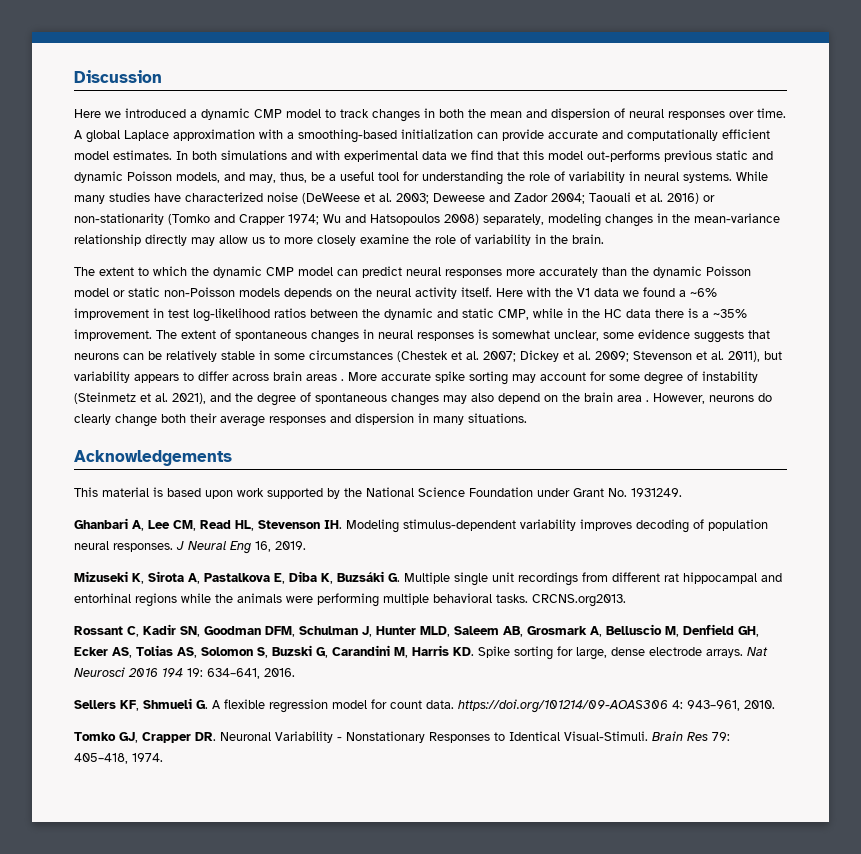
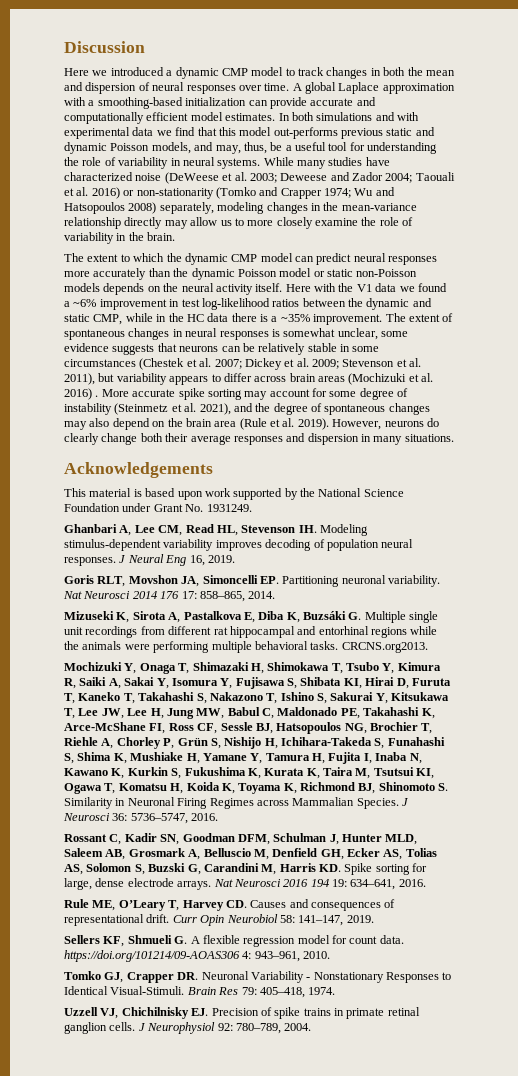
- The extent of spontaneous changes in neural responses is somewhat unclear, some evidence suggests that neurons can be relatively stable in some circumstances (Chestek et al. 2007; Dickey et al. 2009; Stevenson et al. 2011), but variability appears to differ across brain areas .
+ The extent of spontaneous changes in neural responses is somewhat unclear, some evidence suggests that neurons can be relatively stable in some circumstances (Chestek et al. 2007; Dickey et al. 2009; Stevenson et al. 2011), but variability appears to differ across brain areas (Mochizuki et al. 2016) .
- More accurate spike sorting may account for some degree of instability (Steinmetz et al. 2021), and the degree of spontaneous changes may also depend on the brain area .
+ More accurate spike sorting may account for some degree of instability (Steinmetz et al. 2021), and the degree of spontaneous changes may also depend on the brain area (Rule et al. 2019).
+ Goris RLT, Movshon JA, Simoncelli EP. Partitioning neuronal variability. Nat Neurosci 2014 176 17: 858–865, 2014.
+ Mochizuki Y, Onaga T, Shimazaki H, Shimokawa T, Tsubo Y, Kimura R, Saiki A, Sakai Y, Isomura Y, Fujisawa S, Shibata KI, Hirai D, Furuta T, Kaneko T, Takahashi S, Nakazono T, Ishino S, Sakurai Y, Kitsukawa T, Lee JW, Lee H, Jung MW, Babul C, Maldonado PE, Takahashi K, Arce-McShane FI, Ross CF, Sessle BJ, Hatsopoulos NG, Brochier T, Riehle A, Chorley P, Grün S, Nishijo H, Ichihara-Takeda S, Funahashi S, Shima K, Mushiake H, Yamane Y, Tamura H, Fujita I, Inaba N, Kawano K, Kurkin S, Fukushima K, Kurata K, Taira M, Tsutsui KI, Ogawa T, Komatsu H, Koida K, Toyama K, Richmond BJ, Shinomoto S. Similarity in Neuronal Firing Regimes across Mammalian Species. J Neurosci 36: 5736–5747, 2016.
+ Rule ME, O’Leary T, Harvey CD. Causes and consequences of representational drift. Curr Opin Neurobiol 58: 141–147, 2019.
+ Uzzell VJ, Chichilnisky EJ. Precision of spike trains in primate retinal ganglion cells. J Neurophysiol 92: 780–789, 2004.

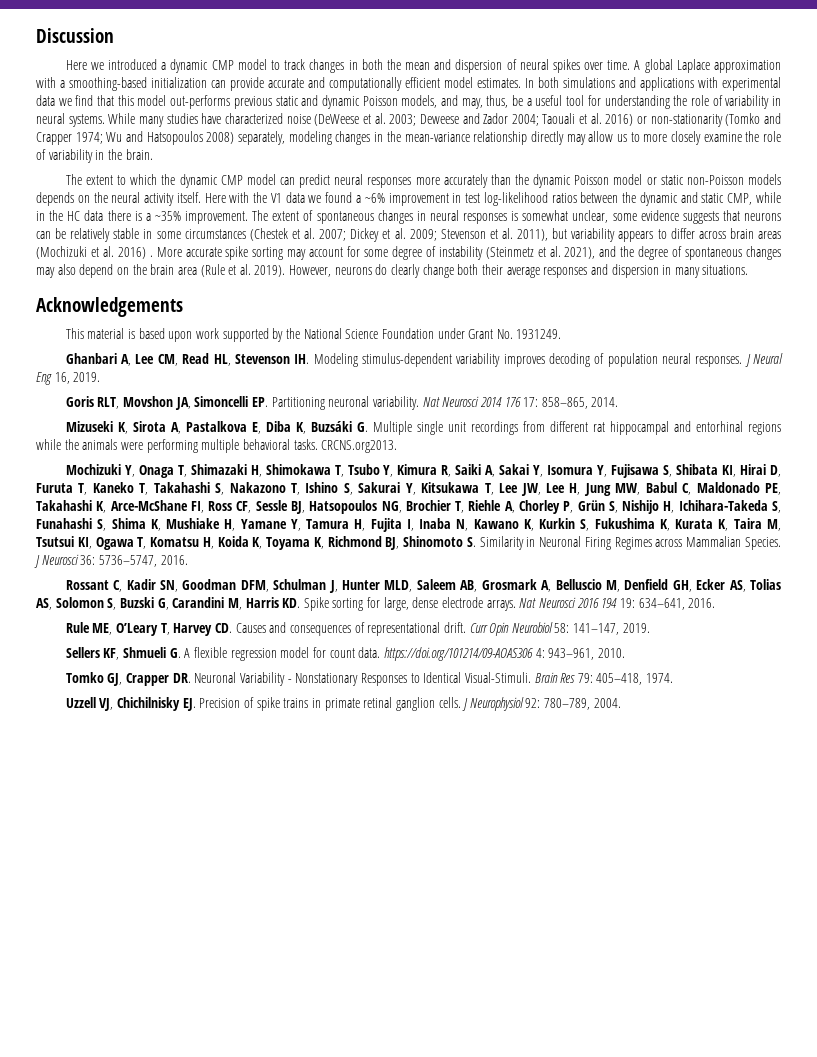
- Here we introduced a dynamic CMP model to track changes in both the mean and dispersion of neural responses over time.
+ Here we introduced a dynamic CMP model to track changes in both the mean and dispersion of neural spikes over time.
- In both simulations and with experimental data we find that this model out-performs previous static and dynamic Poisson models, and may, thus, be a useful tool for understanding the role of variability in neural systems.
+ In both simulations and applications with experimental data we find that this model out-performs previous static and dynamic Poisson models, and may, thus, be a useful tool for understanding the role of variability in neural systems.

